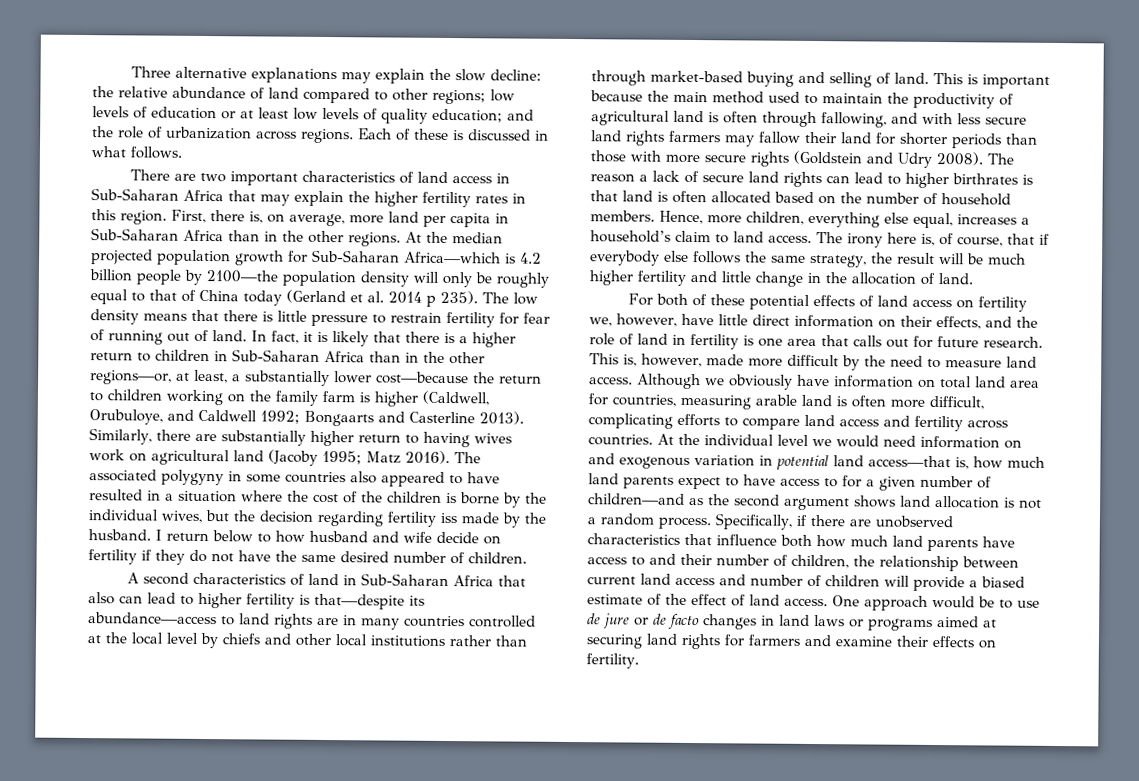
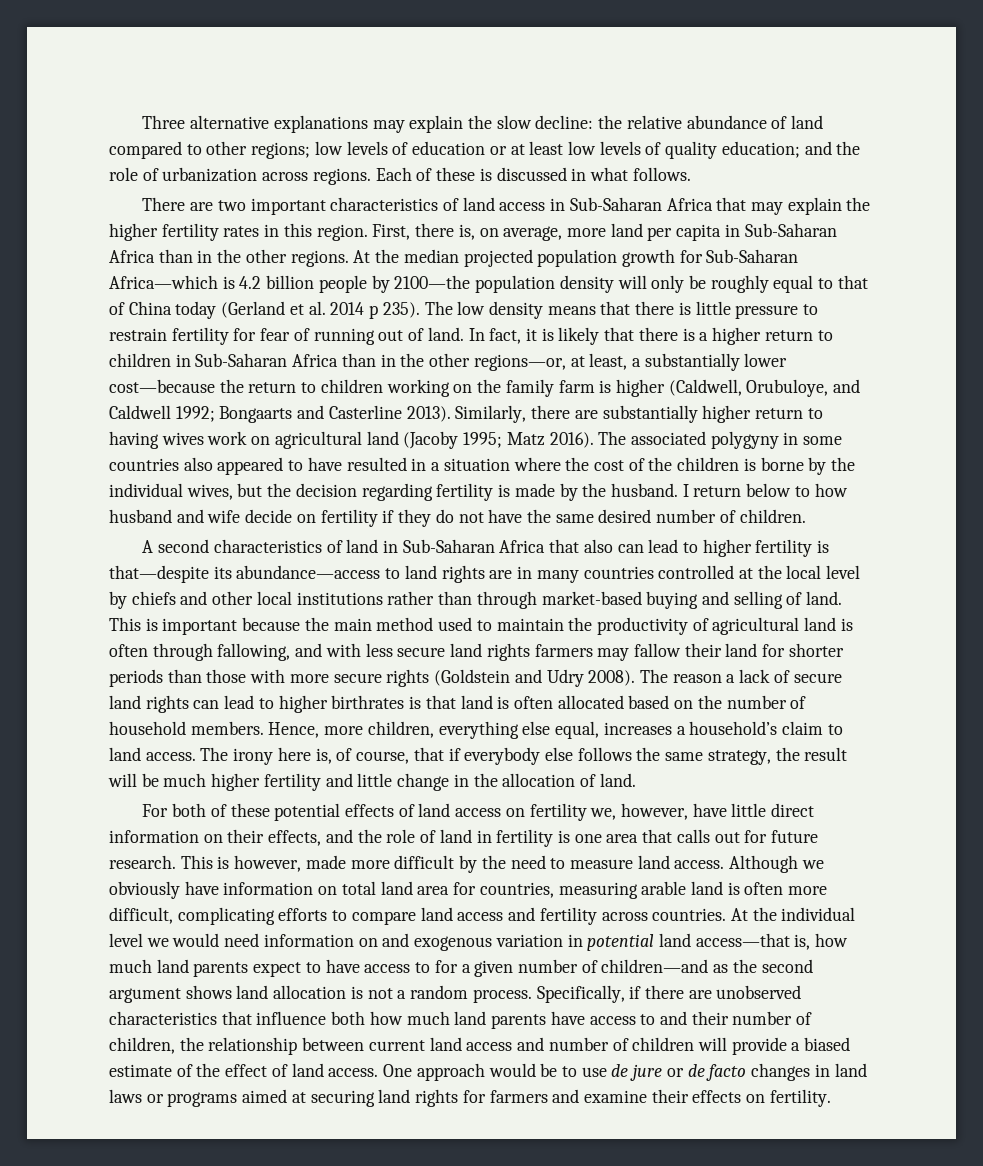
- The associated polygyny in some countries also appeared to have resulted in a situation where the cost of the children is borne by the individual wives, but the decision regarding fertility iss made by the husband.
+ The associated polygyny in some countries also appeared to have resulted in a situation where the cost of the children is borne by the individual wives, but the decision regarding fertility is made by the husband.
- This is, however, made more difficult by the need to measure land access.
+ This is however, made more difficult by the need to measure land access.

